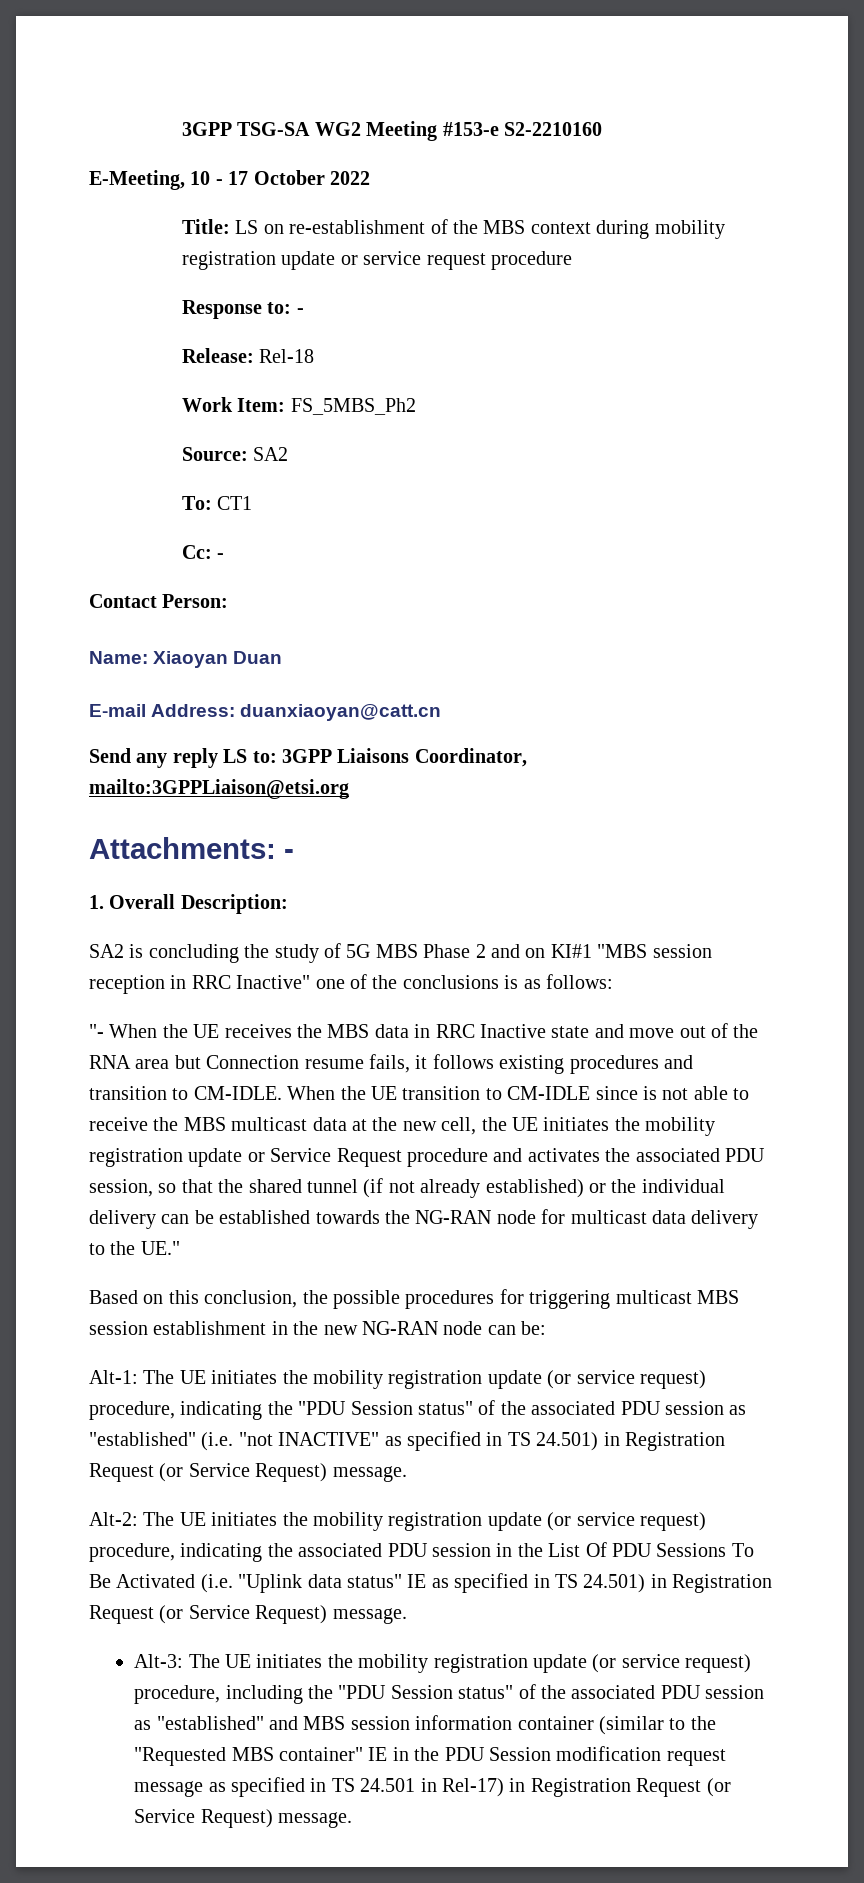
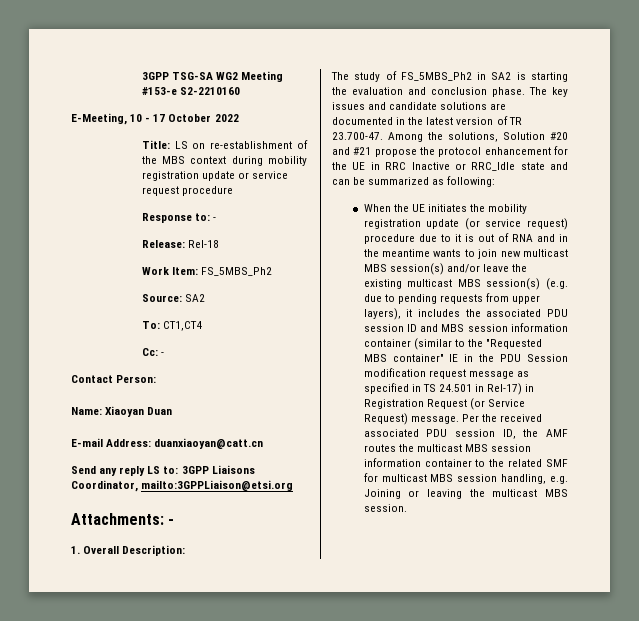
- To: CT1
+ To: CT1,CT4
- SA2 is concluding the study of 5G MBS Phase 2 and on KI#1 "MBS session reception in RRC Inactive" one of the conclusions is as follows:
- "- When the UE receives the MBS data in RRC Inactive state and move out of the RNA area but Connection resume fails, it follows existing procedures and transition to CM-IDLE. When the UE transition to CM-IDLE since is not able to receive the MBS multicast data at the new cell, the UE initiates the mobility registration update or Service Request procedure and activates the associated PDU session, so that the shared tunnel (if not already established) or the individual delivery can be established towards the NG-RAN node for multicast data delivery to the UE."
- Based on this conclusion, the possible procedures for triggering multicast MBS session establishment in the new NG-RAN node can be:
- Alt-1: The UE initiates the mobility registration update (or service request) procedure, indicating the "PDU Session status" of the associated PDU session as "established" (i.e. "not INACTIVE" as specified in TS 24.501) in Registration Request (or Service Request) message.
- Alt-2: The UE initiates the mobility registration update (or service request) procedure, indicating the associated PDU session in the List Of PDU Sessions To Be Activated (i.e. "Uplink data status" IE as specified in TS 24.501) in Registration Request (or Service Request) message.
- Alt-3: The UE initiates the mobility registration update (or service request) procedure, including the "PDU Session status" of the associated PDU session as "established" and MBS session information container (similar to the "Requested MBS container" IE in the PDU Session modification request message as specified in TS 24.501 in Rel-17) in Registration Request (or Service Request) message.
+ The study of FS_5MBS_Ph2 in SA2 is starting the evaluation and conclusion phase. The key issues and candidate solutions are documented in the latest version of TR 23.700-47. Among the solutions, Solution #20 and #21 propose the protocol enhancement for the UE in RRC Inactive or RRC_Idle state and can be summarized as following:
+ When the UE initiates the mobility registration update (or service request) procedure due to it is out of RNA and in the meantime wants to join new multicast MBS session(s) and/or leave the existing multicast MBS session(s) (e.g. due to pending requests from upper layers), it includes the associated PDU session ID and MBS session information container (similar to the "Requested MBS container" IE in the PDU Session modification request message as specified in TS 24.501 in Rel-17) in Registration Request (or Service Request) message.
+ Per the received associated PDU session ID, the AMF routes the multicast MBS session information container to the related SMF for multicast MBS session handling, e.g. Joining or leaving the multicast MBS session.

